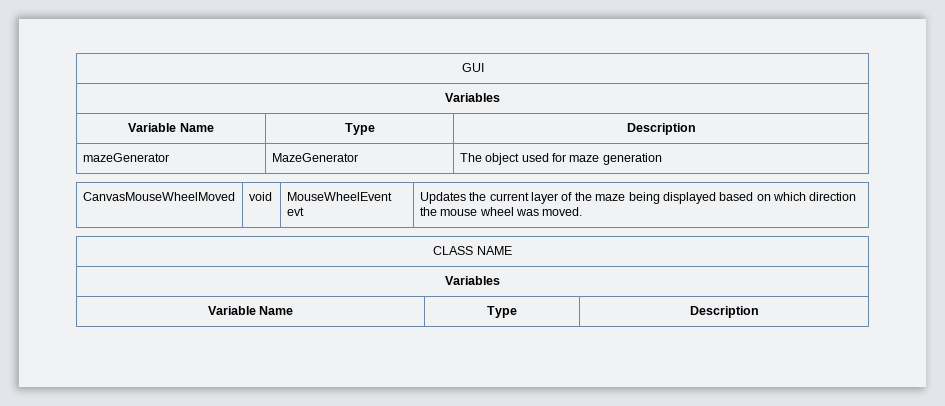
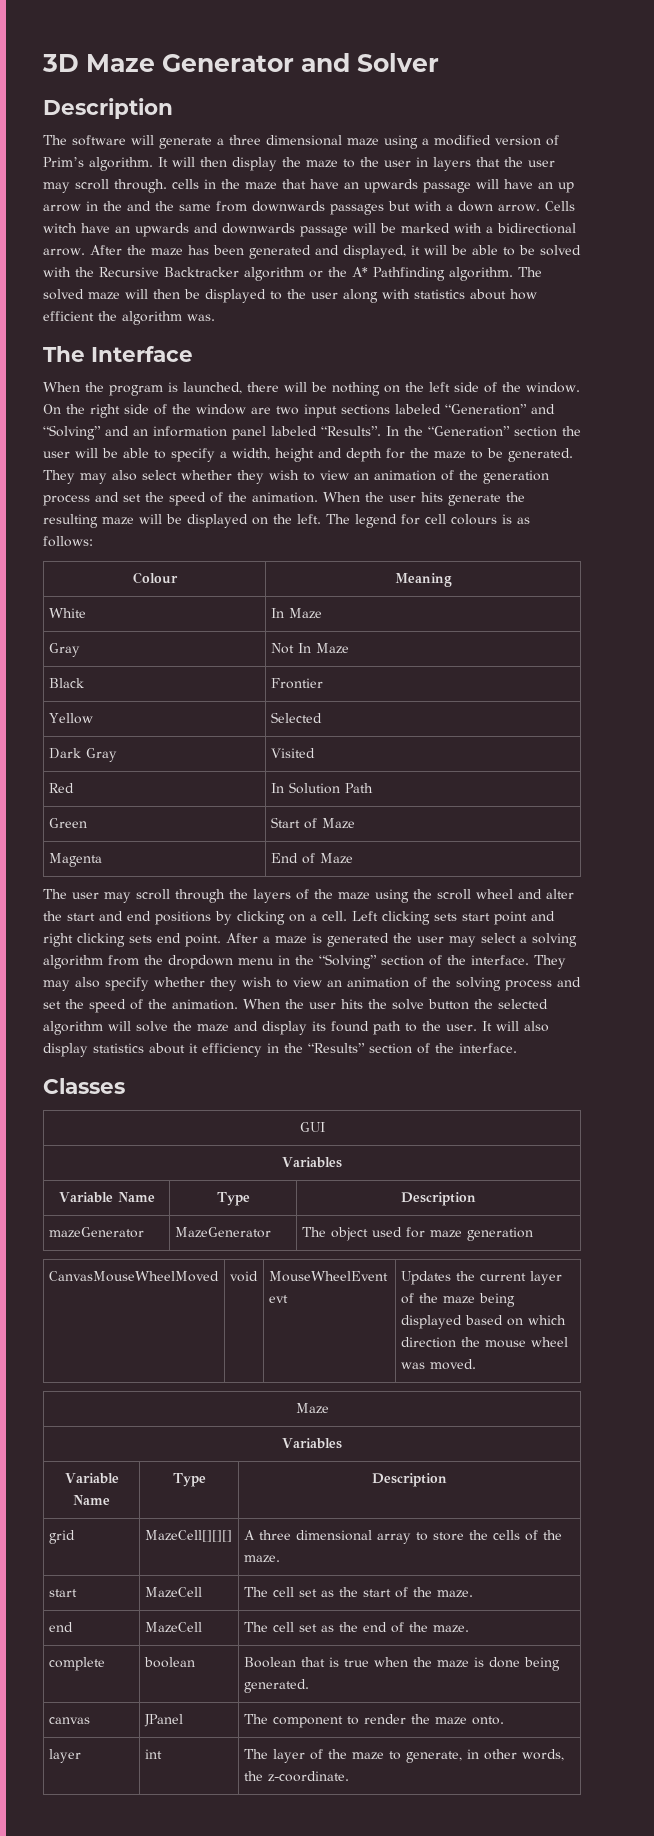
+ 3D Maze Generator and Solver
+ Description
+ The software will generate a three dimensional maze using a modified version of Prim’s algorithm. It will then display the maze to the user in layers that the user may scroll through. cells in the maze that have an upwards passage will have an up arrow in the and the same from downwards passages but with a down arrow. Cells witch have an upwards and downwards passage will be marked with a bidirectional arrow. After the maze has been generated and displayed, it will be able to be solved with the Recursive Backtracker algorithm or the A* Pathfinding algorithm. The solved maze will then be displayed to the user along with statistics about how efficient the algorithm was.
+ The Interface
+ When the program is launched, there will be nothing on the left side of the window. On the right side of the window are two input sections labeled “Generation” and “Solving” and an information panel labeled “Results”. In the “Generation” section the user will be able to specify a width, height and depth for the maze to be generated. They may also select whether they wish to view an animation of the generation process and set the speed of the animation. When the user hits generate the resulting maze will be displayed on the left. The legend for cell colours is as follows:
+ Colour | Meaning
+ White | In Maze
+ Gray | Not In Maze
+ Black | Frontier
+ Yellow | Selected
+ Dark Gray | Visited
+ Red | In Solution Path
+ Green | Start of Maze
+ Magenta | End of Maze
+ The user may scroll through the layers of the maze using the scroll wheel and alter the start and end positions by clicking on a cell. Left clicking sets start point and right clicking sets end point. After a maze is generated the user may select a solving algorithm from the dropdown menu in the “Solving” section of the interface. They may also specify whether they wish to view an animation of the solving process and set the speed of the animation. When the user hits the solve button the selected algorithm will solve the maze and display its found path to the user. It will also display statistics about it efficiency in the “Results” section of the interface.
+ Classes
  CanvasMouseWheelMoved | void | MouseWheelEvent evt | Updates the current layer of the maze being displayed based on which direction the mouse wheel was moved.
- CLASS NAME
+ Maze
  Variables
  Variable Name | Type | Description
+ grid | MazeCell[][][] | A three dimensional array to store the cells of the maze.
+ start | MazeCell | The cell set as the start of the maze.
+ end | MazeCell | The cell set as the end of the maze.
+ complete | boolean | Boolean that is true when the maze is done being generated.
+ canvas | JPanel | The component to render the maze onto.
+ layer | int | The layer of the maze to generate, in other words, the z-coordinate.

